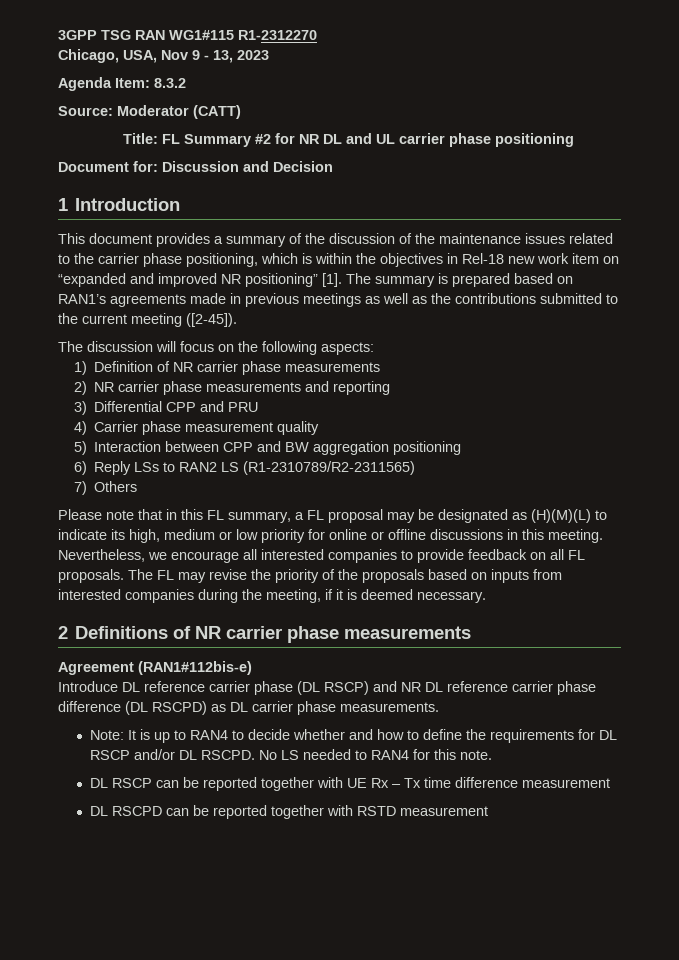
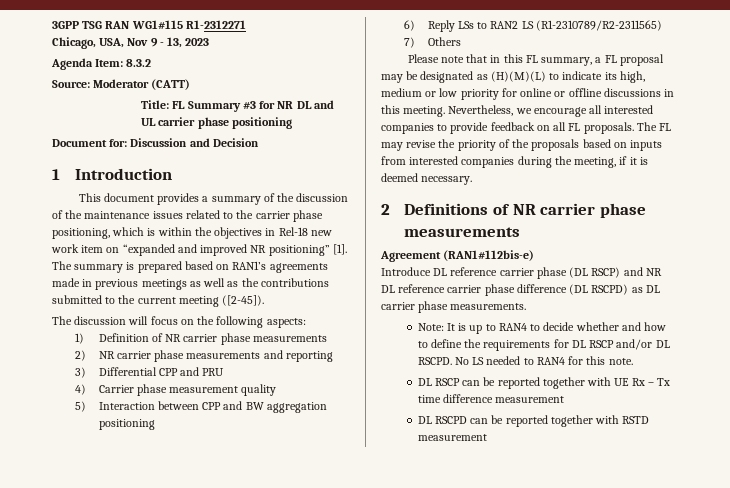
- 3GPP TSG RAN WG1#115 R1-2312270
+ 3GPP TSG RAN WG1#115 R1-2312271
- Title: FL Summary #2 for NR DL and UL carrier phase positioning
+ Title: FL Summary #3 for NR DL and UL carrier phase positioning

